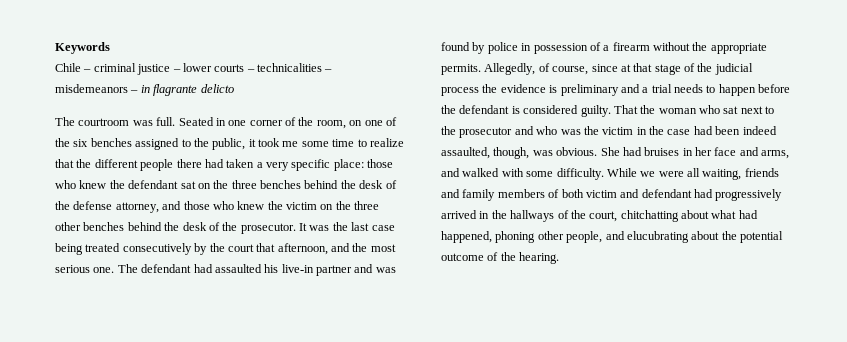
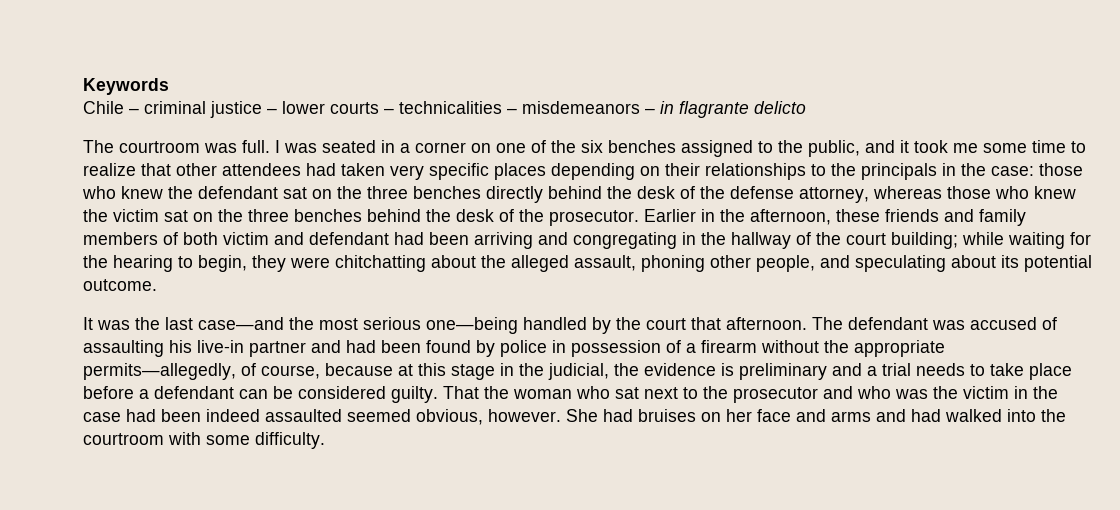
- Seated in one corner of the room, on one of the six benches assigned to the public, it took me some time to realize that the different people there had taken a very specific place: those who knew the defendant sat on the three benches behind the desk of the defense attorney, and those who knew the victim on the three other benches behind the desk of the prosecutor.
+ I was seated in a corner on one of the six benches assigned to the public, and it took me some time to realize that other attendees had taken very specific places depending on their relationships to the principals in the case: those who knew the defendant sat on the three benches directly behind the desk of the defense attorney, whereas those who knew the victim sat on the three benches behind the desk of the prosecutor.
- It was the last case being treated consecutively by the court that afternoon, and the most serious one. The defendant had assaulted his live-in partner and was found by police in possession of a firearm without the appropriate permits. Allegedly, of course, since at that stage of the judicial process the evidence is preliminary and a trial needs to happen before the defendant is considered guilty.
+ Earlier in the afternoon, these friends and family members of both victim and defendant had been arriving and congregating in the hallway of the court building; while waiting for the hearing to begin, they were chitchatting about the alleged assault, phoning other people, and speculating about its potential outcome.
+ It was the last case—and the most serious one—being handled by the court that afternoon. The defendant was accused of assaulting his live-in partner and had been found by police in possession of a firearm without the appropriate permits—allegedly, of course, because at this stage in the judicial, the evidence is preliminary and a trial needs to take place before a defendant can be considered guilty.
- That the woman who sat next to the prosecutor and who was the victim in the case had been indeed assaulted, though, was obvious.
+ That the woman who sat next to the prosecutor and who was the victim in the case had been indeed assaulted seemed obvious, however.
- She had bruises in her face and arms, and walked with some difficulty. While we were all waiting, friends and family members of both victim and defendant had progressively arrived in the hallways of the court, chitchatting about what had happened, phoning other people, and elucubrating about the potential outcome of the hearing.
+ She had bruises on her face and arms and had walked into the courtroom with some difficulty.

